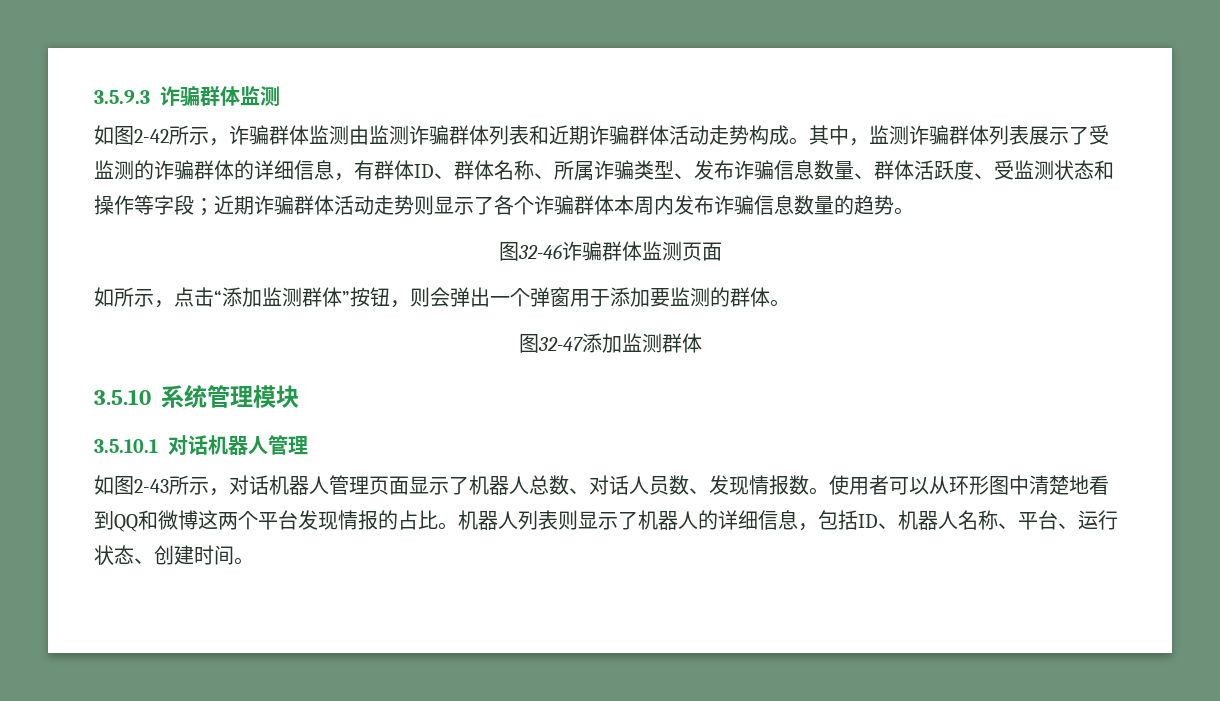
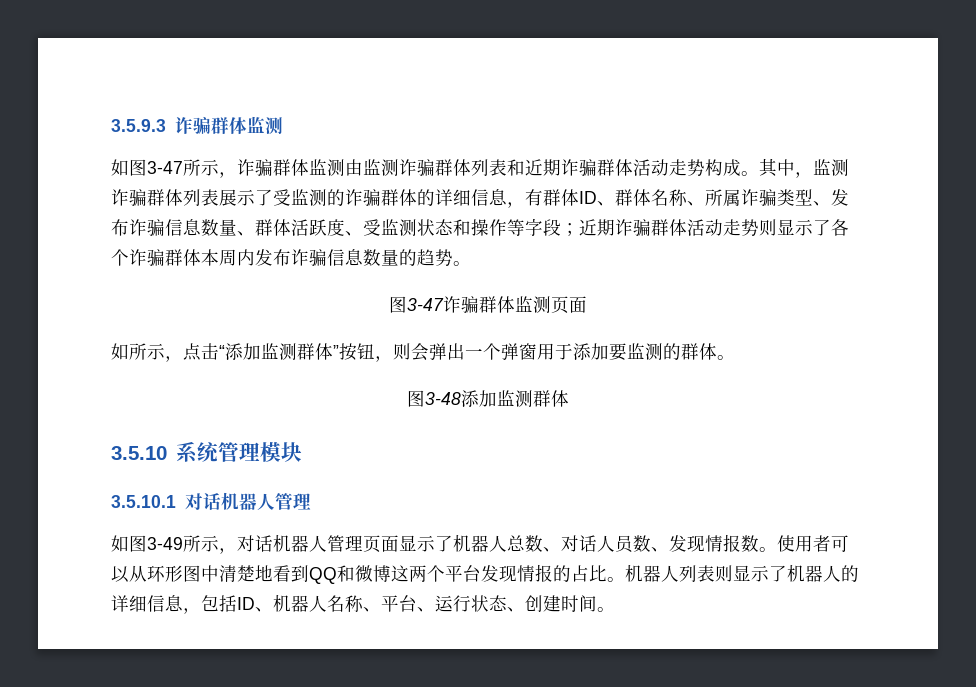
- 如图2-42所示，诈骗群体监测由监测诈骗群体列表和近期诈骗群体活动走势构成。
+ 如图3-47所示，诈骗群体监测由监测诈骗群体列表和近期诈骗群体活动走势构成。
- 图32-46诈骗群体监测页面
+ 图3-47诈骗群体监测页面
- 图32-47添加监测群体
+ 图3-48添加监测群体
- 如图2-43所示，对话机器人管理页面显示了机器人总数、对话人员数、发现情报数。
+ 如图3-49所示，对话机器人管理页面显示了机器人总数、对话人员数、发现情报数。

